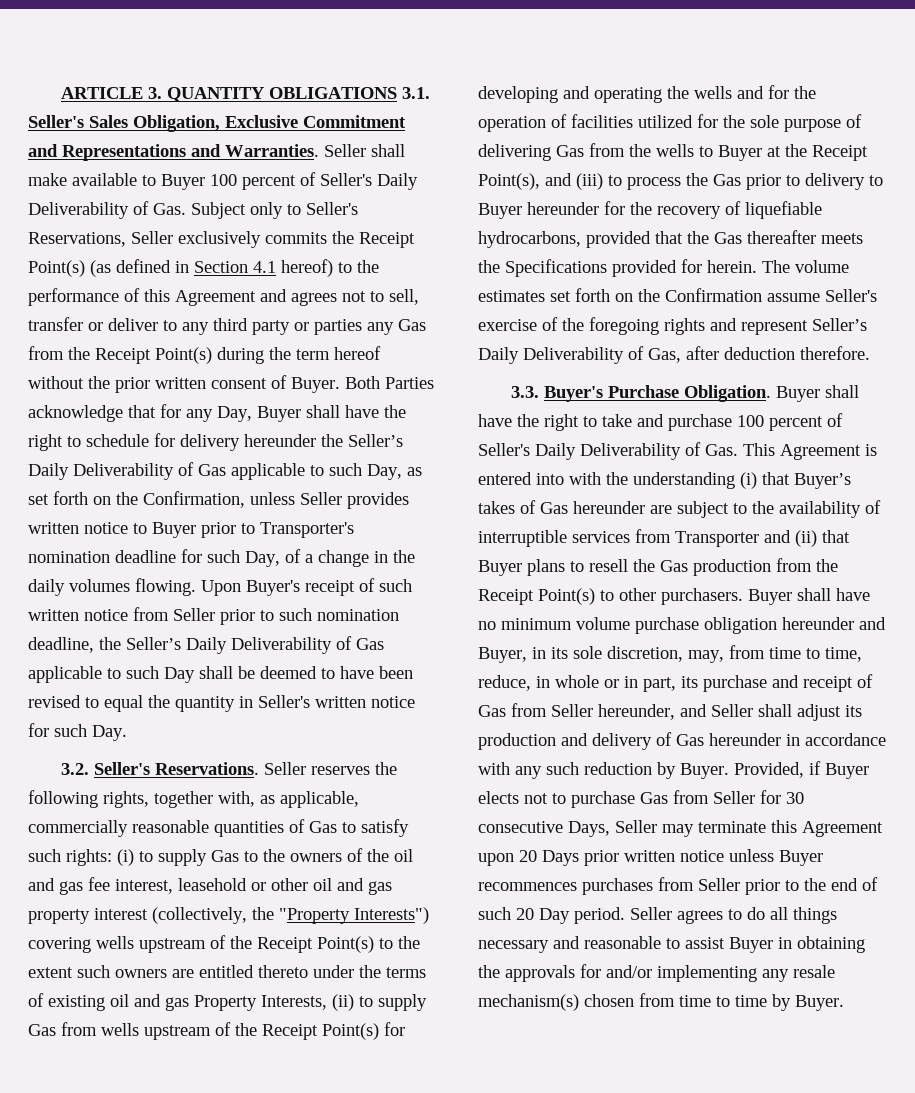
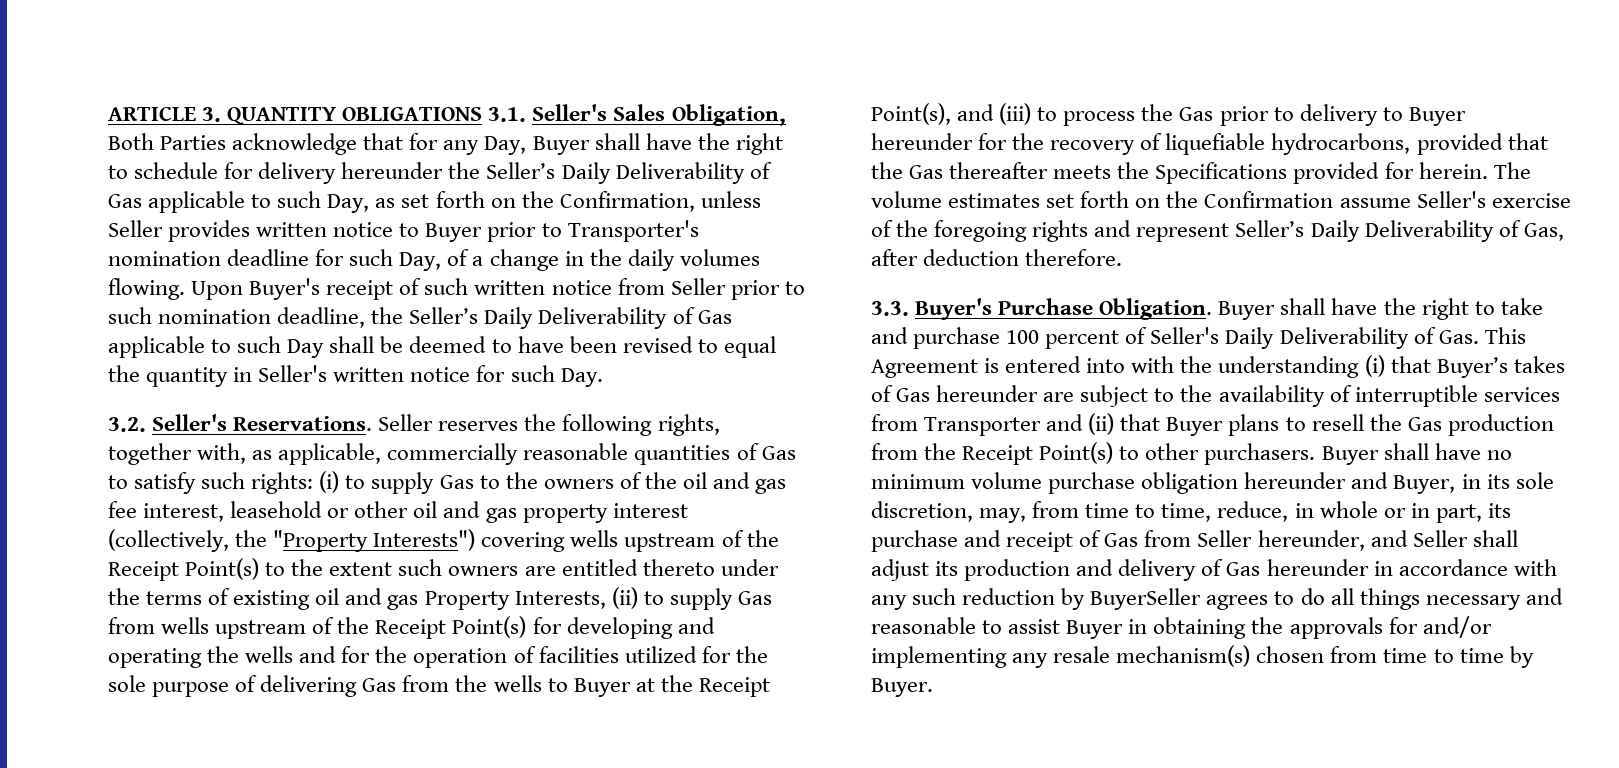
- ARTICLE 3. QUANTITY OBLIGATIONS 3.1. Seller's Sales Obligation, Exclusive Commitment and Representations and Warranties. Seller shall make available to Buyer 100 percent of Seller's Daily Deliverability of Gas. Subject only to Seller's Reservations, Seller exclusively commits the Receipt Point(s) (as defined in Section 4.1 hereof) to the performance of this Agreement and agrees not to sell, transfer or deliver to any third party or parties any Gas from the Receipt Point(s) during the term hereof without the prior written consent of Buyer. Both Parties acknowledge that for any Day, Buyer shall have the right to schedule for delivery hereunder the Seller’s Daily Deliverability of Gas applicable to such Day, as set forth on the Confirmation, unless Seller provides written notice to Buyer prior to Transporter's nomination deadline for such Day, of a change in the daily volumes flowing.
+ ARTICLE 3. QUANTITY OBLIGATIONS 3.1. Seller's Sales Obligation, Both Parties acknowledge that for any Day, Buyer shall have the right to schedule for delivery hereunder the Seller’s Daily Deliverability of Gas applicable to such Day, as set forth on the Confirmation, unless Seller provides written notice to Buyer prior to Transporter's nomination deadline for such Day, of a change in the daily volumes flowing.
- Buyer shall have no minimum volume purchase obligation hereunder and Buyer, in its sole discretion, may, from time to time, reduce, in whole or in part, its purchase and receipt of Gas from Seller hereunder, and Seller shall adjust its production and delivery of Gas hereunder in accordance with any such reduction by Buyer. Provided, if Buyer elects not to purchase Gas from Seller for 30 consecutive Days, Seller may terminate this Agreement upon 20 Days prior written notice unless Buyer recommences purchases from Seller prior to the end of such 20 Day period. Seller agrees to do all things necessary and reasonable to assist Buyer in obtaining the approvals for and/or implementing any resale mechanism(s) chosen from time to time by Buyer.
+ Buyer shall have no minimum volume purchase obligation hereunder and Buyer, in its sole discretion, may, from time to time, reduce, in whole or in part, its purchase and receipt of Gas from Seller hereunder, and Seller shall adjust its production and delivery of Gas hereunder in accordance with any such reduction by BuyerSeller agrees to do all things necessary and reasonable to assist Buyer in obtaining the approvals for and/or implementing any resale mechanism(s) chosen from time to time by Buyer.

